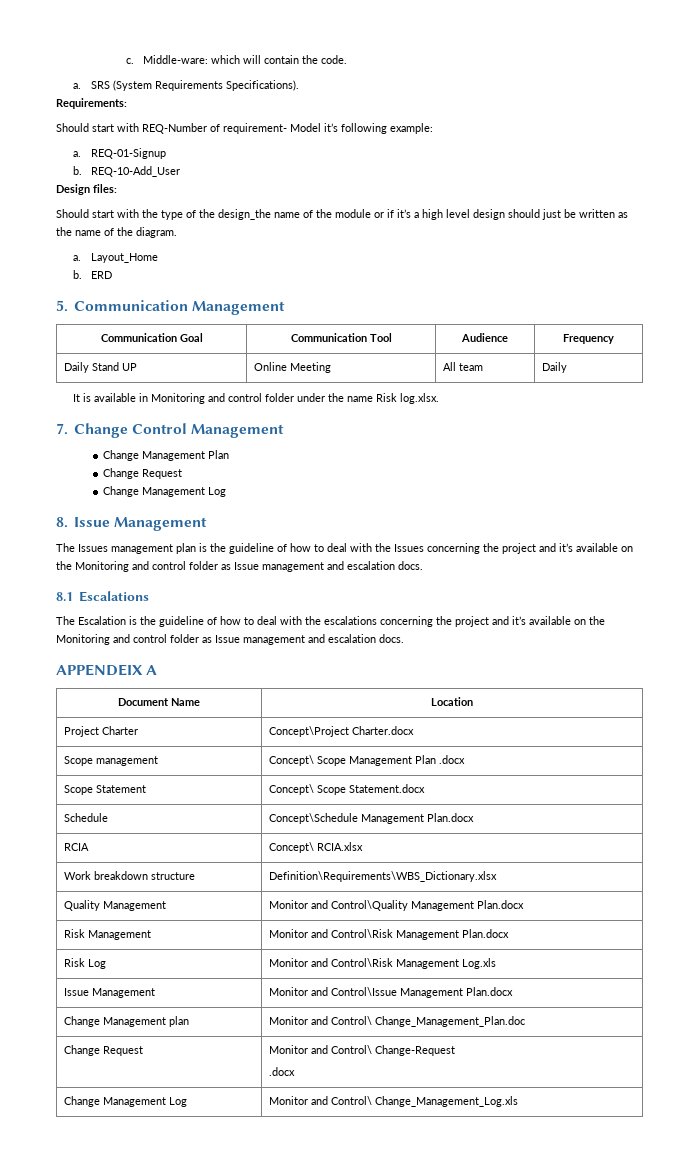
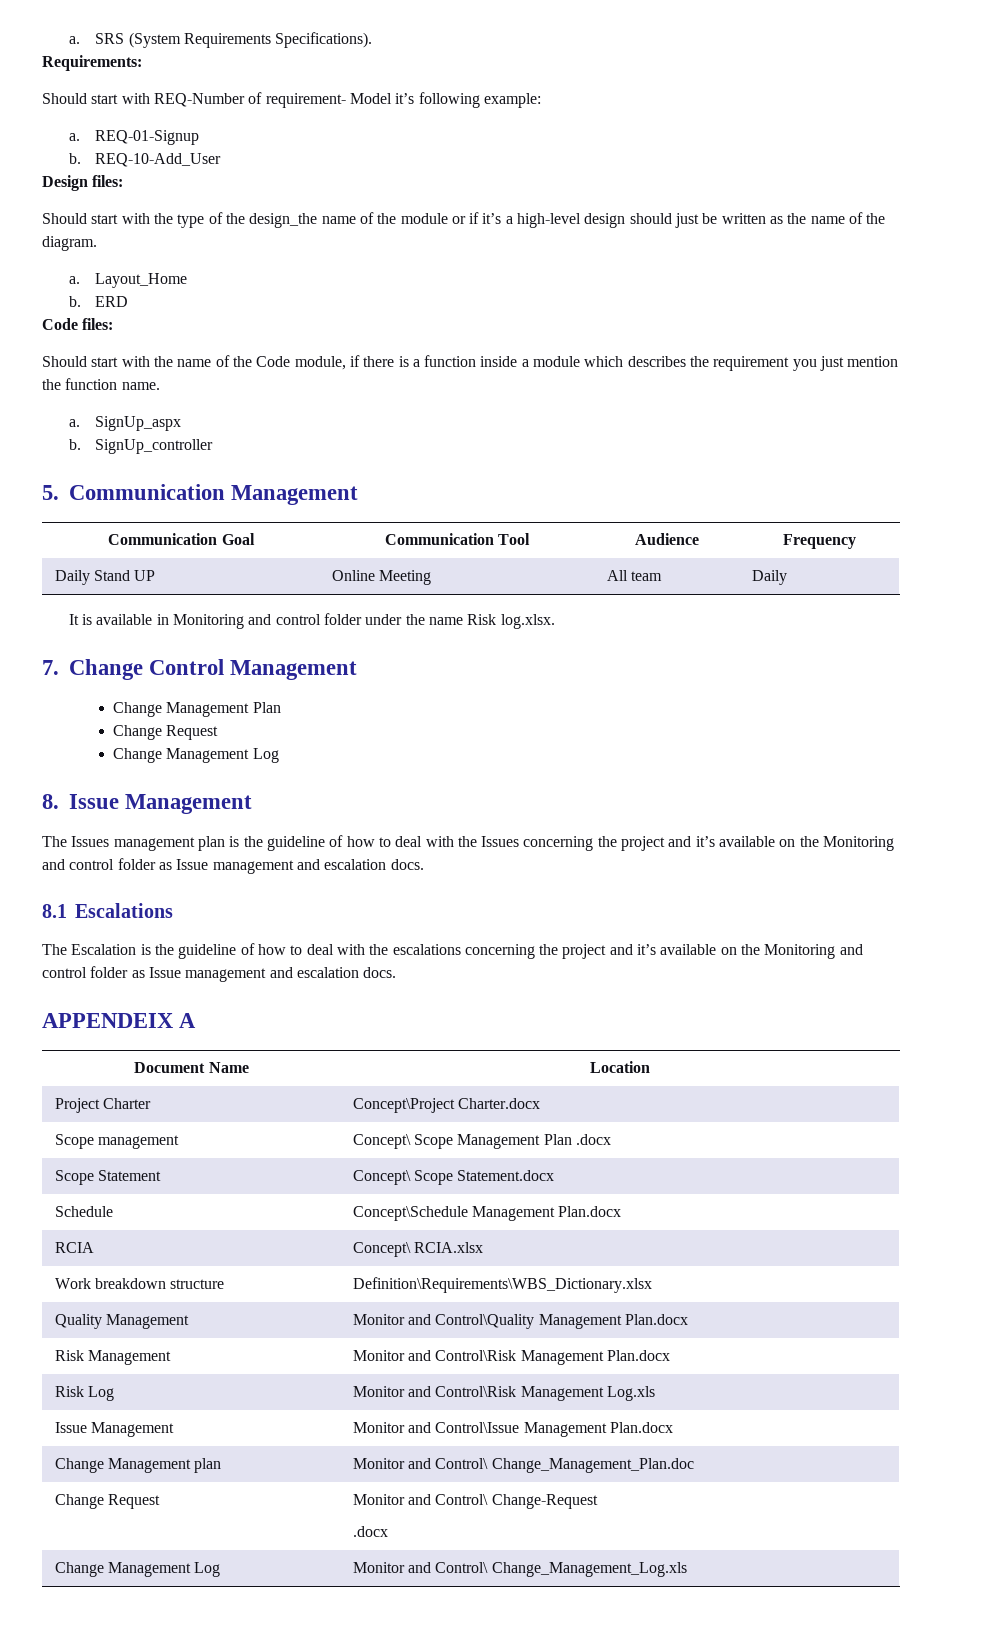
- c. Middle-ware: which will contain the code.
- Should start with the type of the design_the name of the module or if it’s a high level design should just be written as the name of the diagram.
+ Should start with the type of the design_the name of the module or if it’s a high-level design should just be written as the name of the diagram.
+ Code files:
+ Should start with the name of the Code module, if there is a function inside a module which describes the requirement you just mention the function name.
+ a. SignUp_aspx
+ b. SignUp_controller

